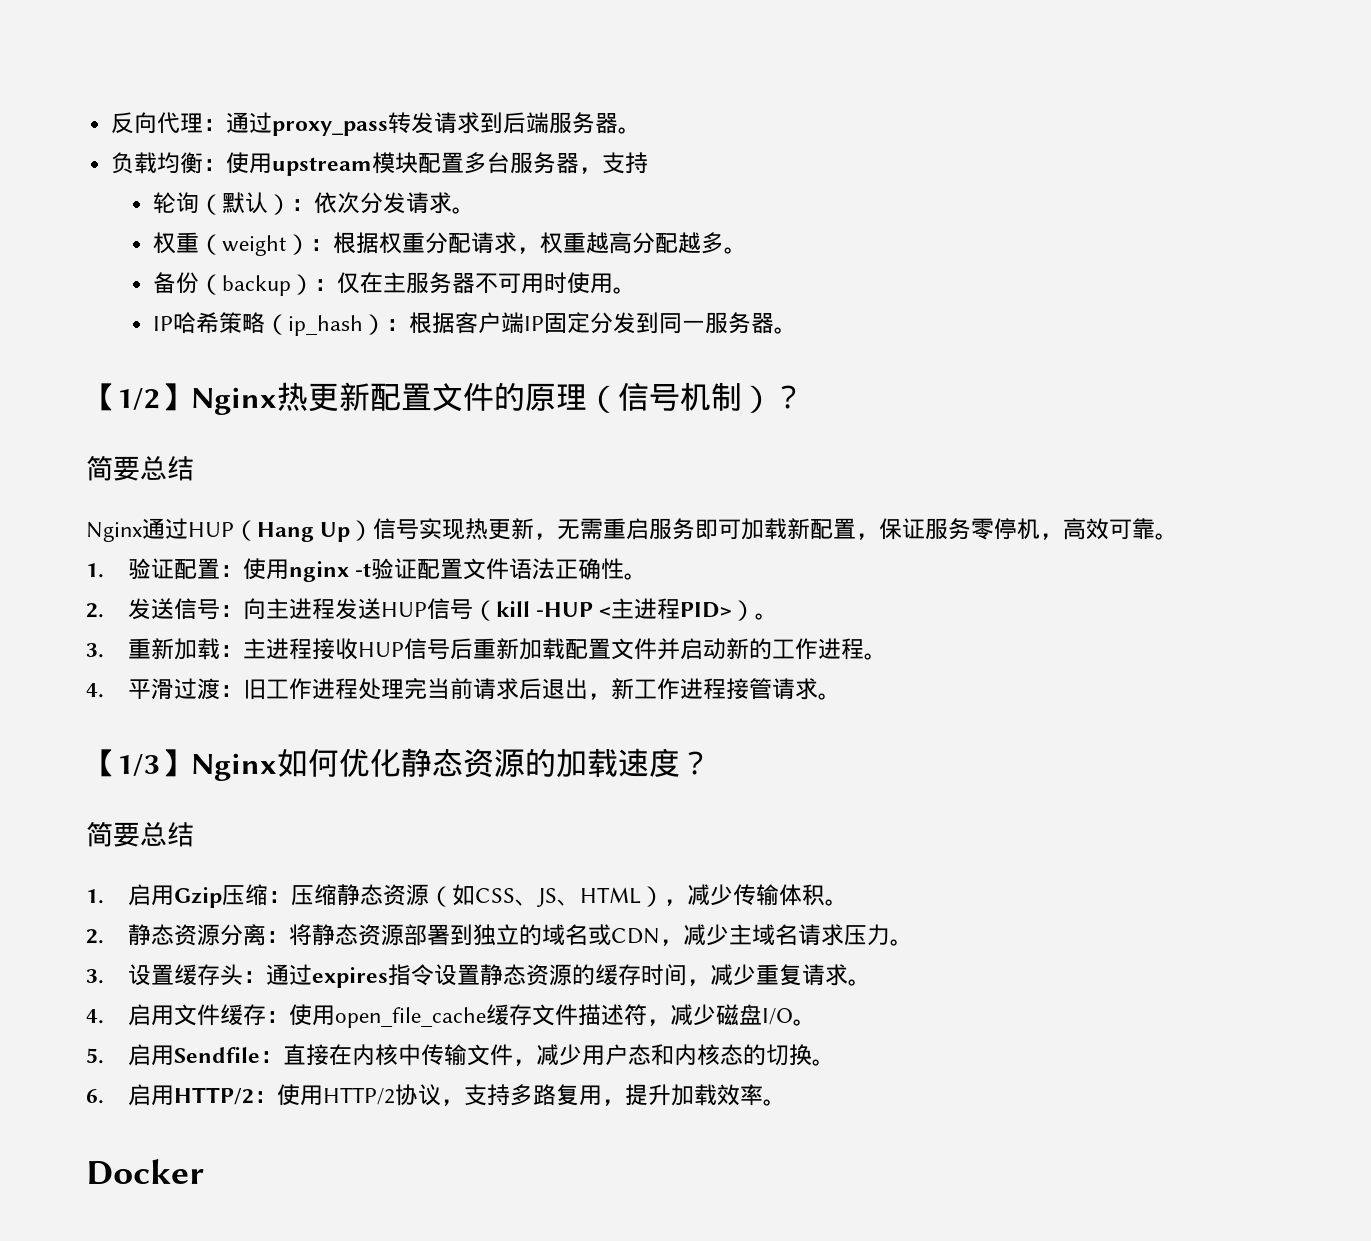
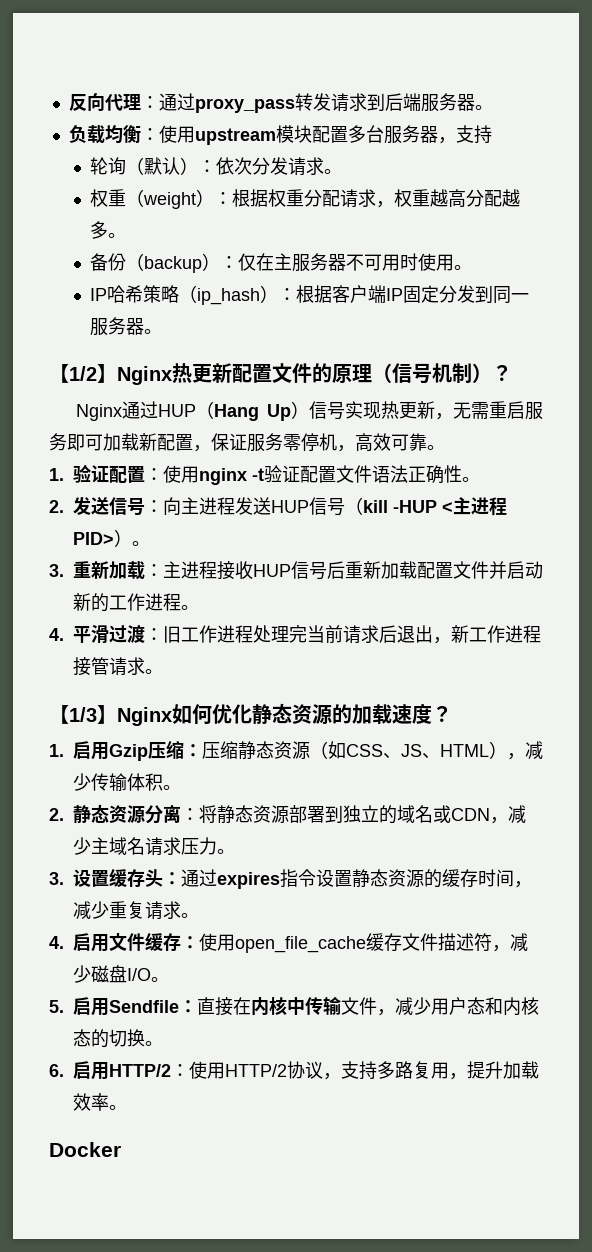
  【1/2】Nginx热更新配置文件的原理（信号机制）？
- 简要总结
  【1/3】Nginx如何优化静态资源的加载速度？
- 简要总结

